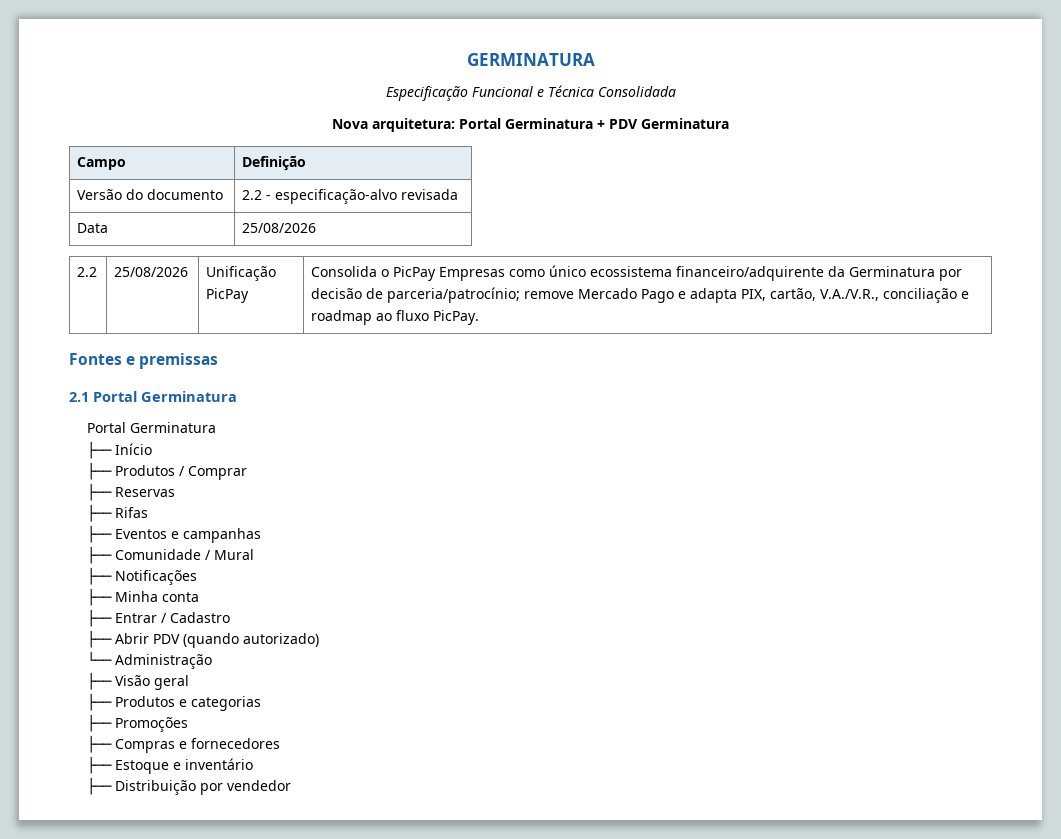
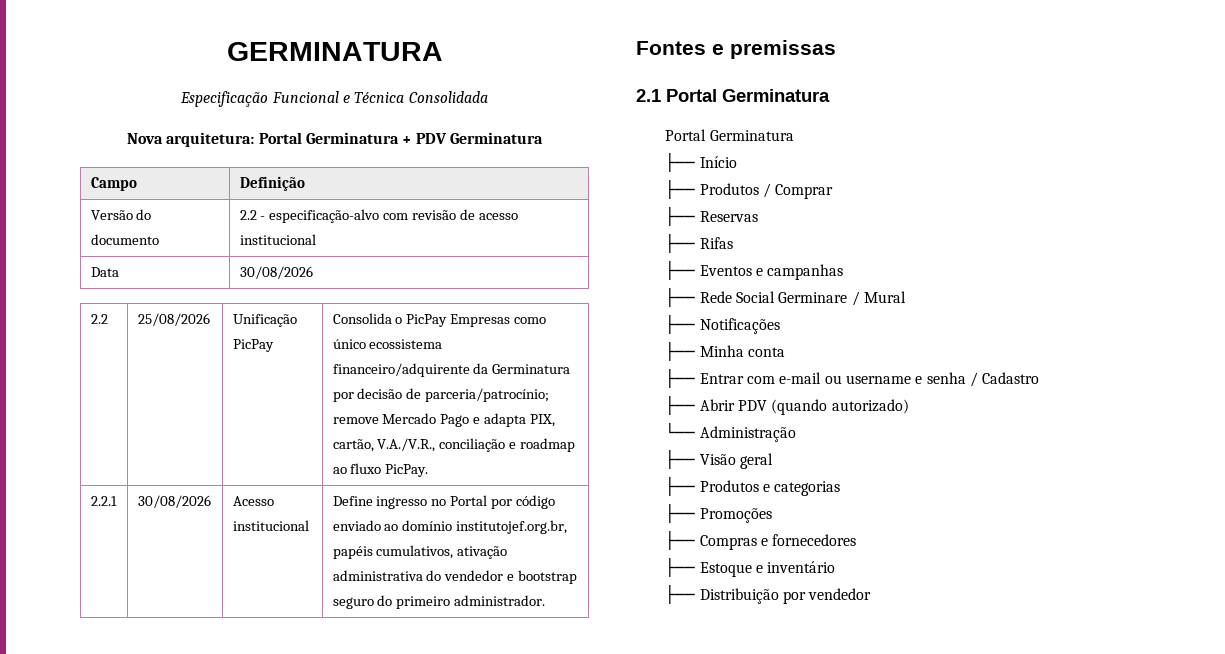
- Versão do documento | 2.2 - especificação-alvo revisada
+ Versão do documento | 2.2 - especificação-alvo com revisão de acesso institucional
- Data | 25/08/2026
+ Data | 30/08/2026
+ 2.2.1 | 30/08/2026 | Acesso institucional | Define ingresso no Portal por código enviado ao domínio institutojef.org.br, papéis cumulativos, ativação administrativa do vendedor e bootstrap seguro do primeiro administrador.
- ├── Comunidade / Mural
+ ├── Rede Social Germinare / Mural
- ├── Entrar / Cadastro
+ ├── Entrar com e-mail ou username e senha / Cadastro

